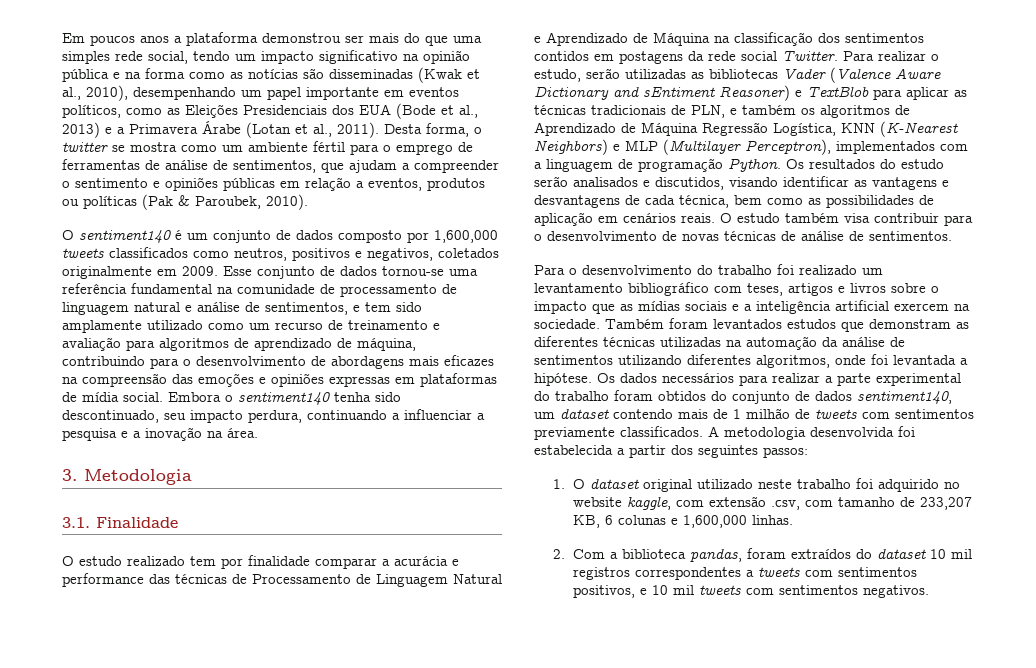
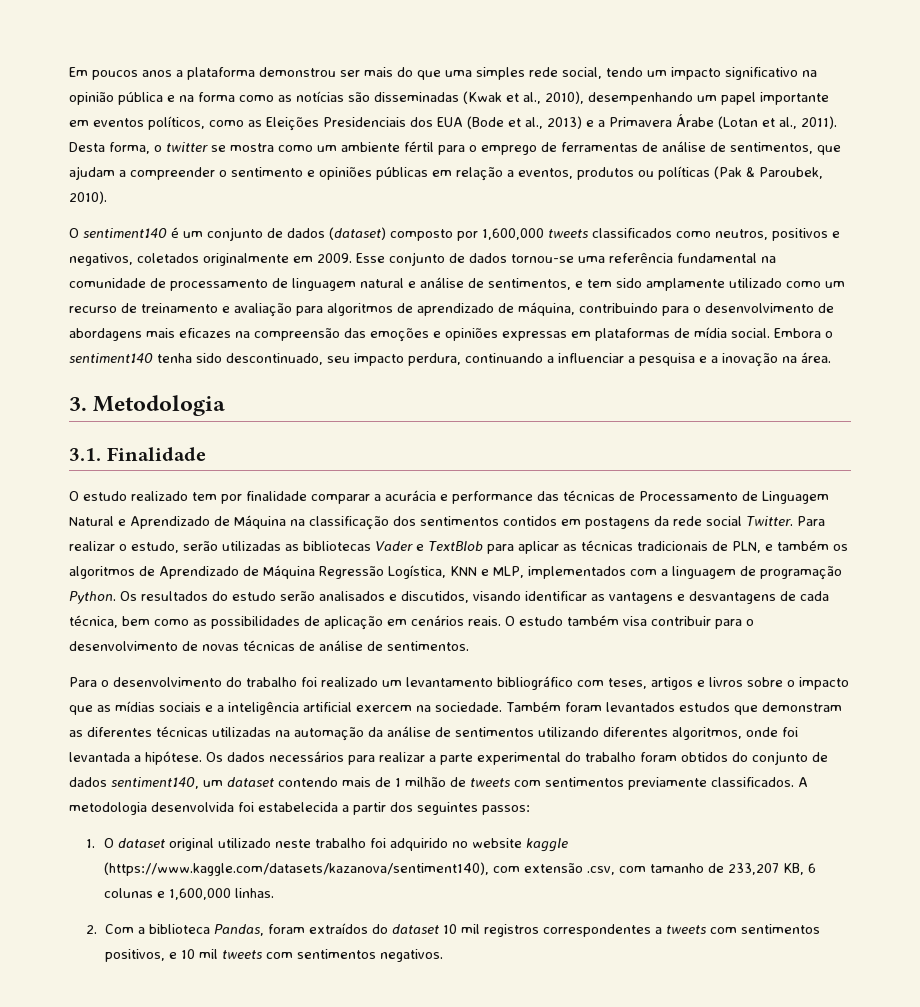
- O sentiment140 é um conjunto de dados composto por 1,600,000 tweets classificados como neutros, positivos e negativos, coletados originalmente em 2009.
+ O sentiment140 é um conjunto de dados (dataset) composto por 1,600,000 tweets classificados como neutros, positivos e negativos, coletados originalmente em 2009.
- Para realizar o estudo, serão utilizadas as bibliotecas Vader (Valence Aware Dictionary and sEntiment Reasoner) e TextBlob para aplicar as técnicas tradicionais de PLN, e também os algoritmos de Aprendizado de Máquina Regressão Logística, KNN (K-Nearest Neighbors) e MLP (Multilayer Perceptron), implementados com a linguagem de programação Python.
+ Para realizar o estudo, serão utilizadas as bibliotecas Vader e TextBlob para aplicar as técnicas tradicionais de PLN, e também os algoritmos de Aprendizado de Máquina Regressão Logística, KNN e MLP, implementados com a linguagem de programação Python.
- 1. O dataset original utilizado neste trabalho foi adquirido no website kaggle, com extensão .csv, com tamanho de 233,207 KB, 6 colunas e 1,600,000 linhas.
+ 1. O dataset original utilizado neste trabalho foi adquirido no website kaggle (https://www.kaggle.com/datasets/kazanova/sentiment140), com extensão .csv, com tamanho de 233,207 KB, 6 colunas e 1,600,000 linhas.
- 2. Com a biblioteca pandas, foram extraídos do dataset 10 mil registros correspondentes a tweets com sentimentos positivos, e 10 mil tweets com sentimentos negativos.
+ 2. Com a biblioteca Pandas, foram extraídos do dataset 10 mil registros correspondentes a tweets com sentimentos positivos, e 10 mil tweets com sentimentos negativos.

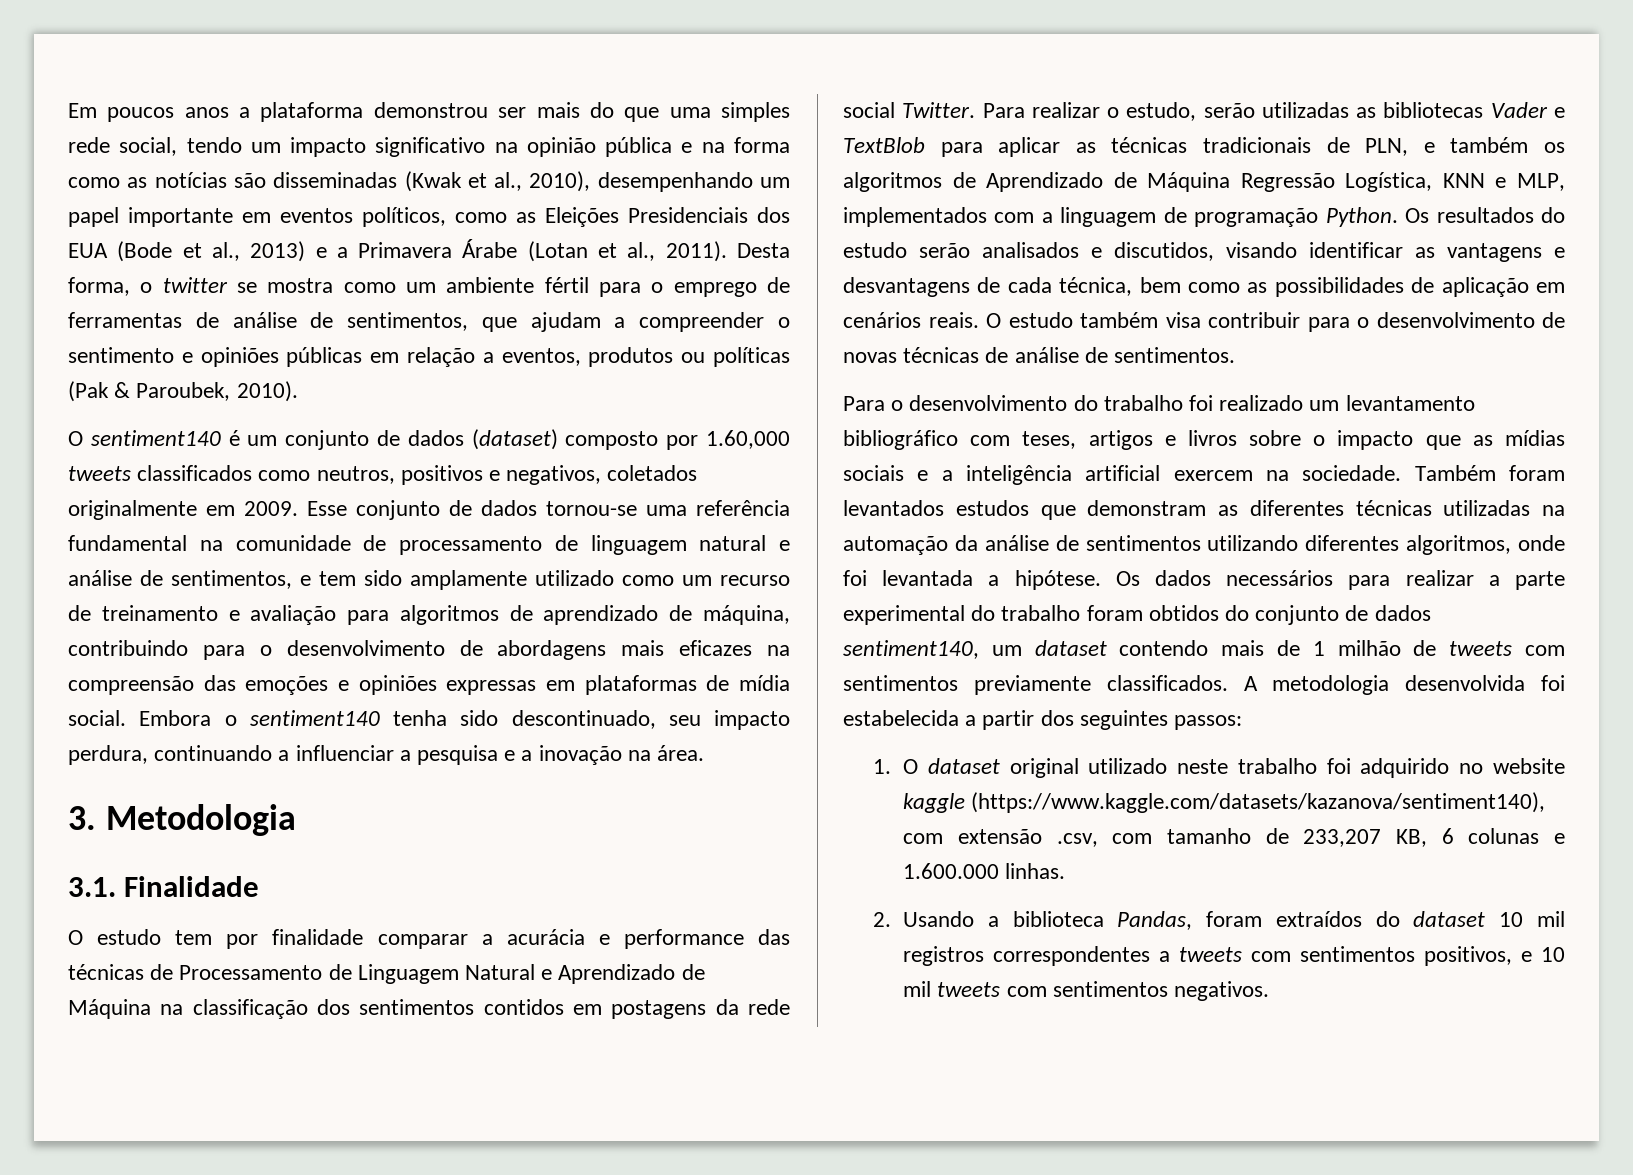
- O sentiment140 é um conjunto de dados (dataset) composto por 1,600,000 tweets classificados como neutros, positivos e negativos, coletados originalmente em 2009.
+ O sentiment140 é um conjunto de dados (dataset) composto por 1.60,000 tweets classificados como neutros, positivos e negativos, coletados originalmente em 2009.
- O estudo realizado tem por finalidade comparar a acurácia e performance das técnicas de Processamento de Linguagem Natural e Aprendizado de Máquina na classificação dos sentimentos contidos em postagens da rede social Twitter.
+ O estudo tem por finalidade comparar a acurácia e performance das técnicas de Processamento de Linguagem Natural e Aprendizado de Máquina na classificação dos sentimentos contidos em postagens da rede social Twitter.
- 1. O dataset original utilizado neste trabalho foi adquirido no website kaggle (https://www.kaggle.com/datasets/kazanova/sentiment140), com extensão .csv, com tamanho de 233,207 KB, 6 colunas e 1,600,000 linhas.
+ 1. O dataset original utilizado neste trabalho foi adquirido no website kaggle (https://www.kaggle.com/datasets/kazanova/sentiment140), com extensão .csv, com tamanho de 233,207 KB, 6 colunas e 1.600.000 linhas.
- 2. Com a biblioteca Pandas, foram extraídos do dataset 10 mil registros correspondentes a tweets com sentimentos positivos, e 10 mil tweets com sentimentos negativos.
+ 2. Usando a biblioteca Pandas, foram extraídos do dataset 10 mil registros correspondentes a tweets com sentimentos positivos, e 10 mil tweets com sentimentos negativos.

